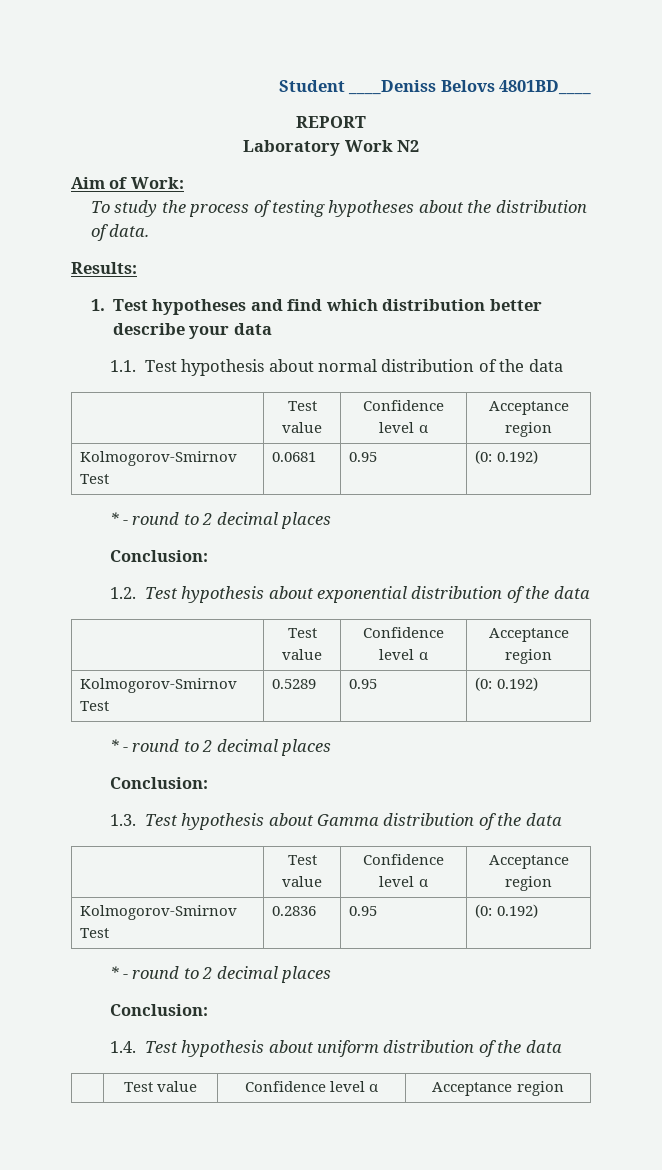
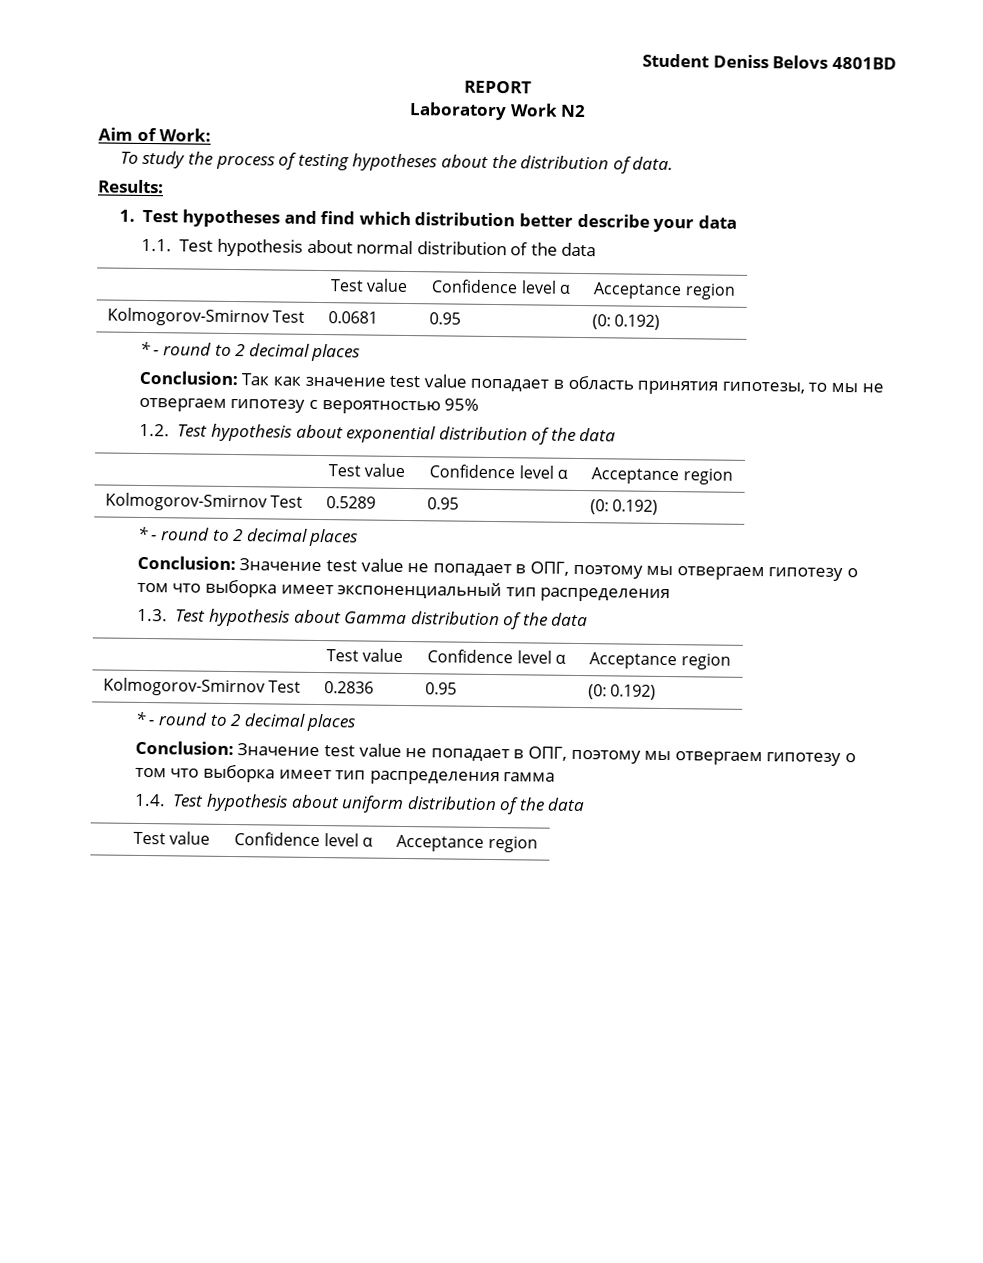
- Student ____Deniss Belovs 4801BD____
+ Student Deniss Belovs 4801BD
  Kolmogorov-Smirnov Test | 0.0681 | 0.95 | (0: 0.192)
  * - round to 2 decimal places
- Conclusion:
+ Conclusion: Так как значение test value попадает в область принятия гипотезы, то мы не отвергаем гипотезу с вероятностью 95%
  Kolmogorov-Smirnov Test | 0.5289 | 0.95 | (0: 0.192)
  * - round to 2 decimal places
- Conclusion:
+ Conclusion: Значение test value не попадает в ОПГ, поэтому мы отвергаем гипотезу о том что выборка имеет экспоненциальный тип распределения
  Kolmogorov-Smirnov Test | 0.2836 | 0.95 | (0: 0.192)
  * - round to 2 decimal places
- Conclusion:
+ Conclusion: Значение test value не попадает в ОПГ, поэтому мы отвергаем гипотезу о том что выборка имеет тип распределения гамма

